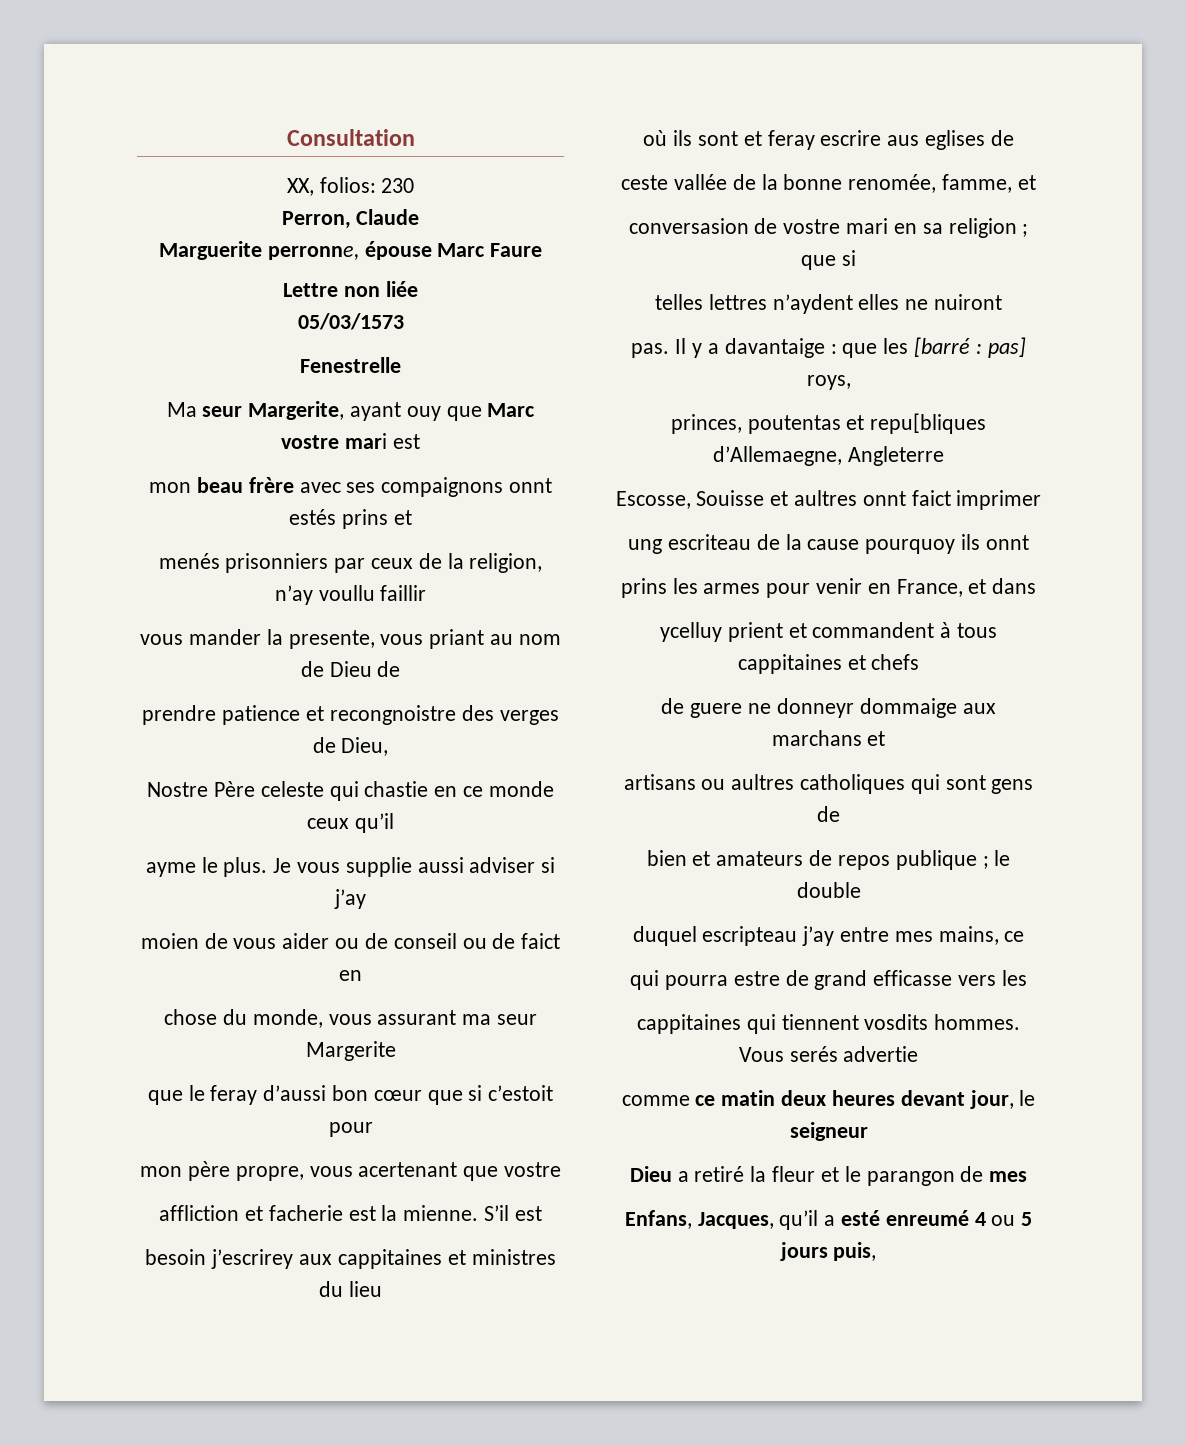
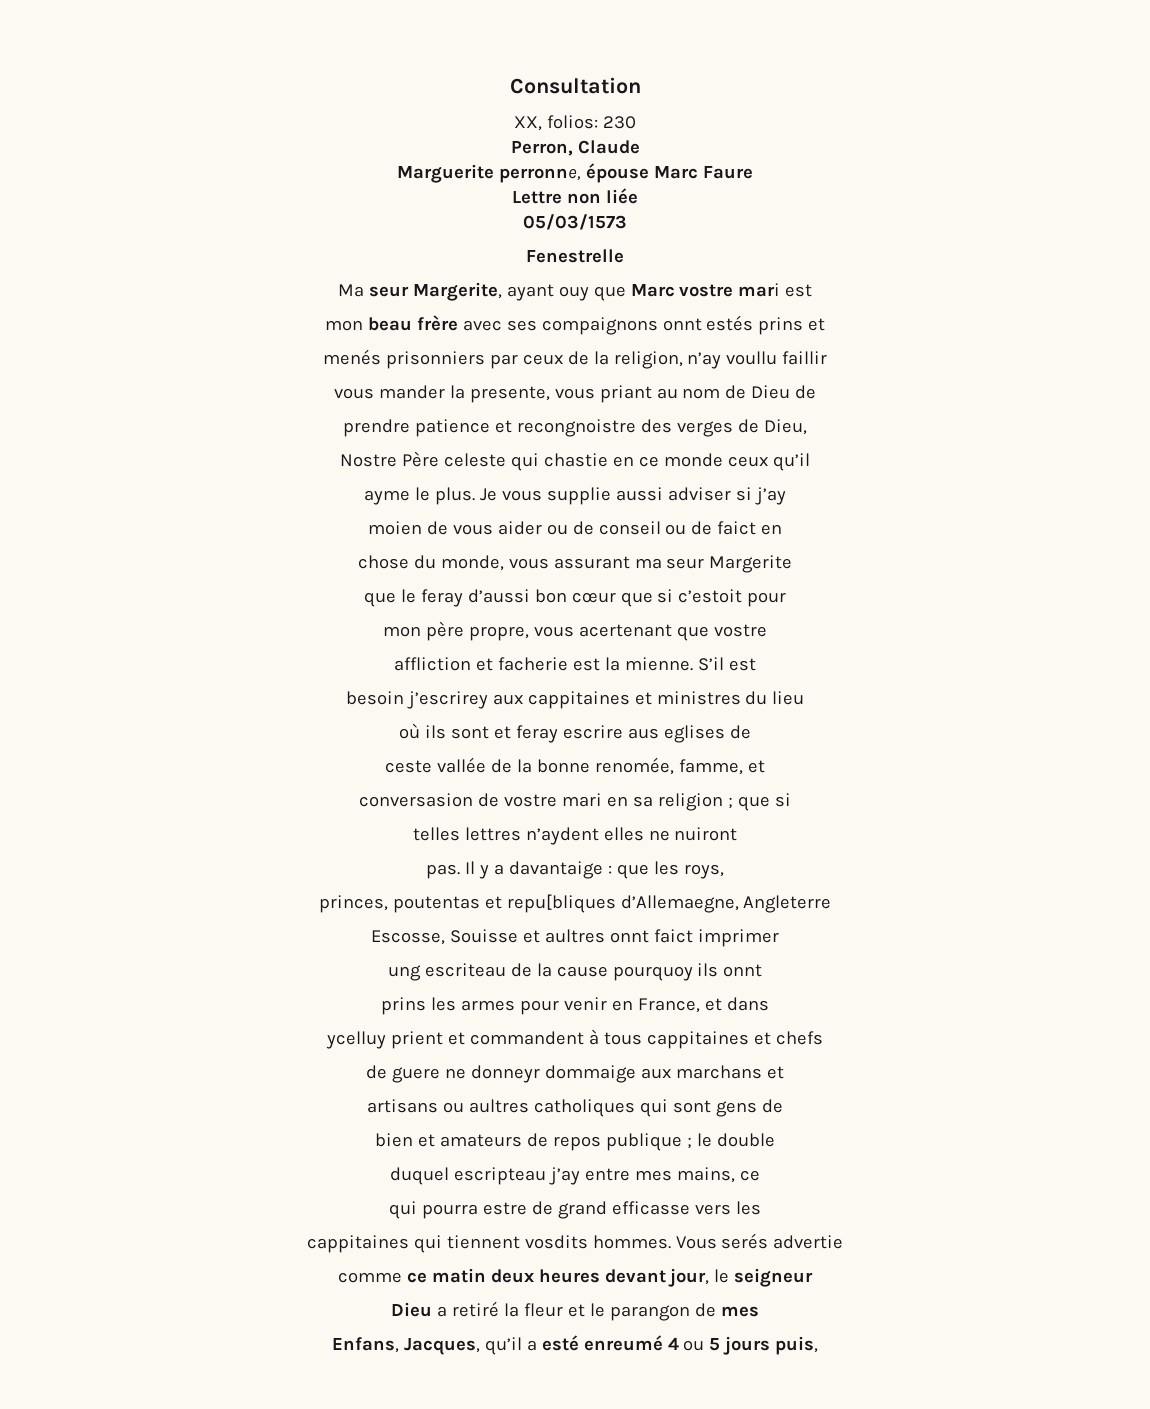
- Il y a davantaige : que les [barré : pas] roys,
+ Il y a davantaige : que les roys,

